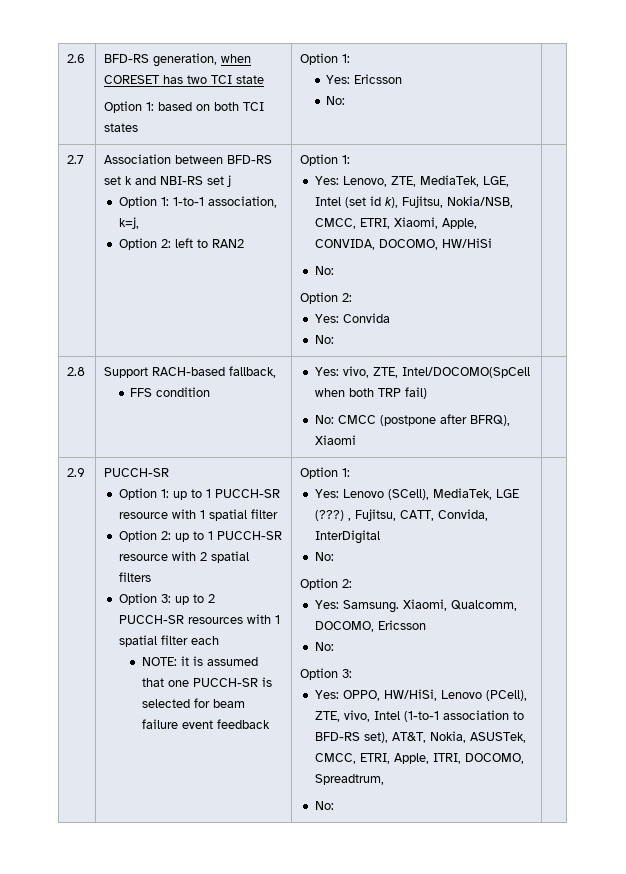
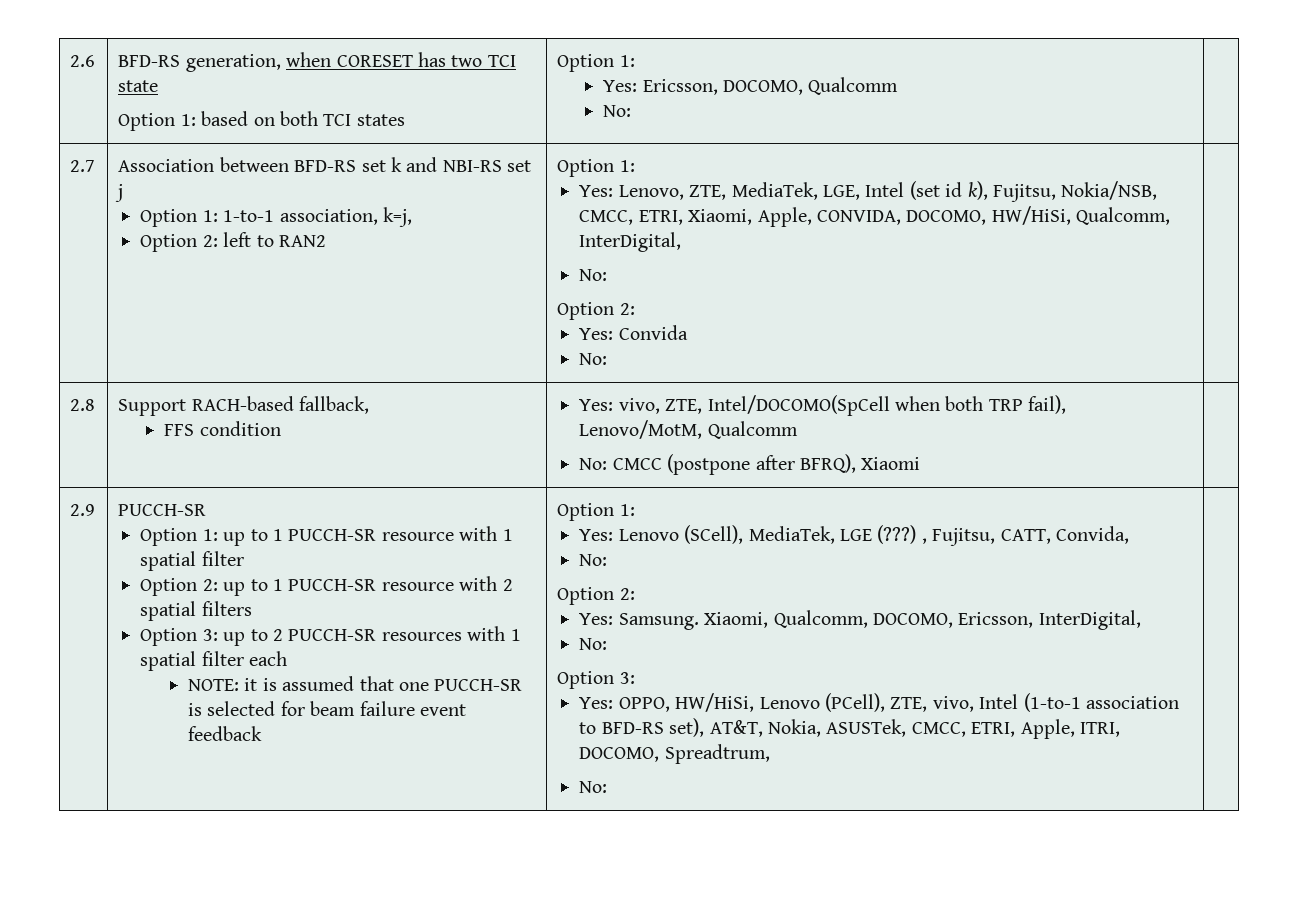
  2.6 | BFD-RS generation, when CORESET has two TCI state
  Option 1: based on both TCI states | Option 1:
- Yes: Ericsson
+ Yes: Ericsson, DOCOMO, Qualcomm
- Yes: Lenovo, ZTE, MediaTek, LGE, Intel (set id k), Fujitsu, Nokia/NSB, CMCC, ETRI, Xiaomi, Apple, CONVIDA, DOCOMO, HW/HiSi
+ Yes: Lenovo, ZTE, MediaTek, LGE, Intel (set id k), Fujitsu, Nokia/NSB, CMCC, ETRI, Xiaomi, Apple, CONVIDA, DOCOMO, HW/HiSi, Qualcomm, InterDigital,
  2.8 | Support RACH-based fallback,
- FFS condition | Yes: vivo, ZTE, Intel/DOCOMO(SpCell when both TRP fail)
+ FFS condition | Yes: vivo, ZTE, Intel/DOCOMO(SpCell when both TRP fail), Lenovo/MotM, Qualcomm
- Yes: Lenovo (SCell), MediaTek, LGE (???) , Fujitsu, CATT, Convida, InterDigital
+ Yes: Lenovo (SCell), MediaTek, LGE (???) , Fujitsu, CATT, Convida,
- Xiaomi, Qualcomm, DOCOMO, Ericsson
+ Xiaomi, Qualcomm, DOCOMO, Ericsson, InterDigital,

